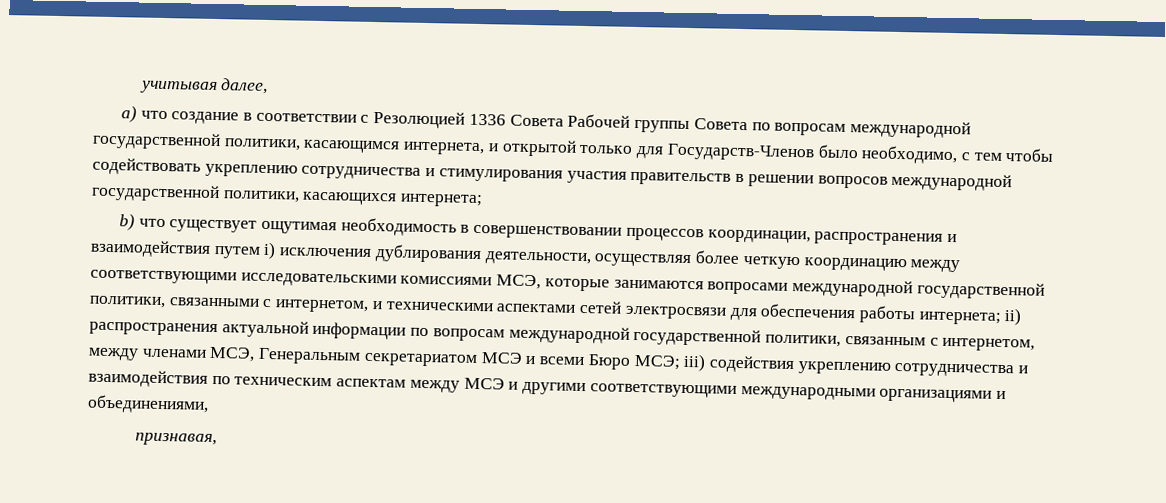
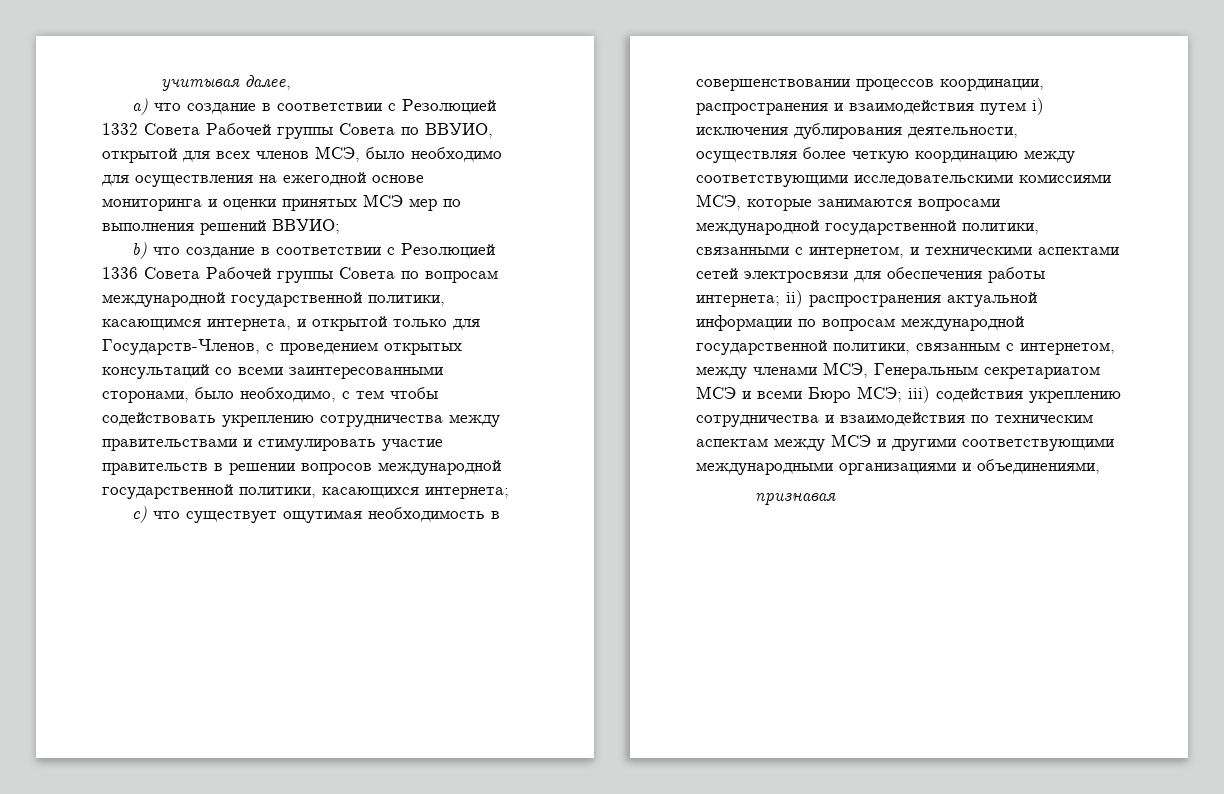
- a) что создание в соответствии с Резолюцией 1336 Совета Рабочей группы Совета по вопросам международной государственной политики, касающимся интернета, и открытой только для Государств-Членов было необходимо, с тем чтобы содействовать укреплению сотрудничества и стимулирования участия правительств в решении вопросов международной государственной политики, касающихся интернета;
+ a) что создание в соответствии с Резолюцией 1332 Совета Рабочей группы Совета по ВВУИО, открытой для всех членов МСЭ, было необходимо для осуществления на ежегодной основе мониторинга и оценки принятых МСЭ мер по выполнения решений ВВУИО;
+ b) что создание в соответствии с Резолюцией 1336 Совета Рабочей группы Совета по вопросам международной государственной политики, касающимся интернета, и открытой только для Государств-Членов, с проведением открытых консультаций со всеми заинтересованными сторонами, было необходимо, с тем чтобы содействовать укреплению сотрудничества между правительствами и стимулировать участие правительств в решении вопросов международной государственной политики, касающихся интернета;
- b) что существует ощутимая необходимость в совершенствовании процессов координации, распространения и взаимодействия путем i) исключения дублирования деятельности, осуществляя более четкую координацию между соответствующими исследовательскими комиссиями МСЭ, которые занимаются вопросами международной государственной политики, связанными с интернетом, и техническими аспектами сетей электросвязи для обеспечения работы интернета;
+ c) что существует ощутимая необходимость в совершенствовании процессов координации, распространения и взаимодействия путем i) исключения дублирования деятельности, осуществляя более четкую координацию между соответствующими исследовательскими комиссиями МСЭ, которые занимаются вопросами международной государственной политики, связанными с интернетом, и техническими аспектами сетей электросвязи для обеспечения работы интернета;
- признавая,
+ признавая

